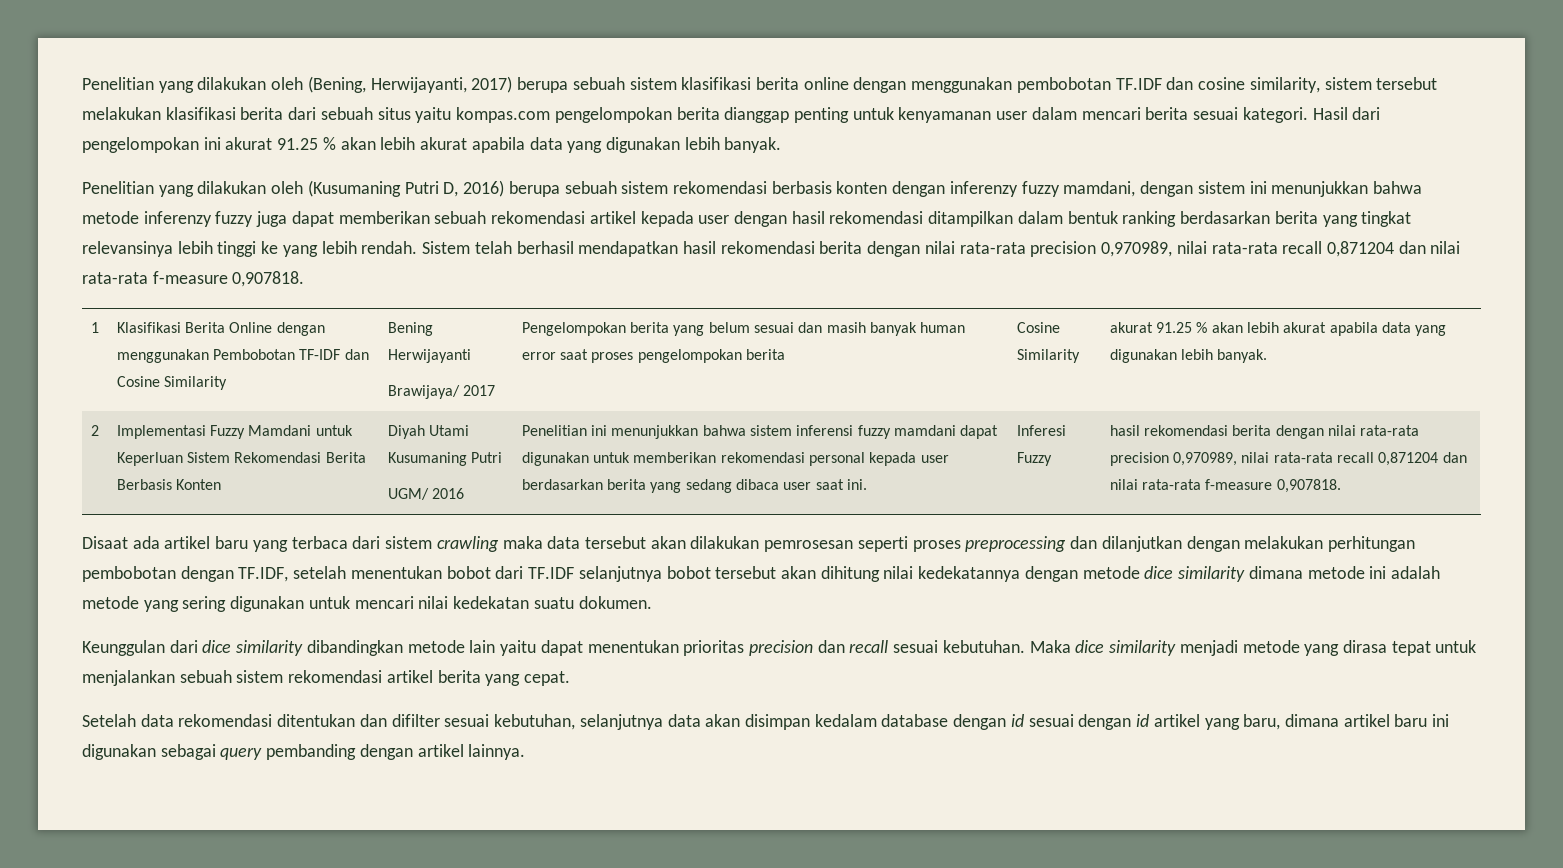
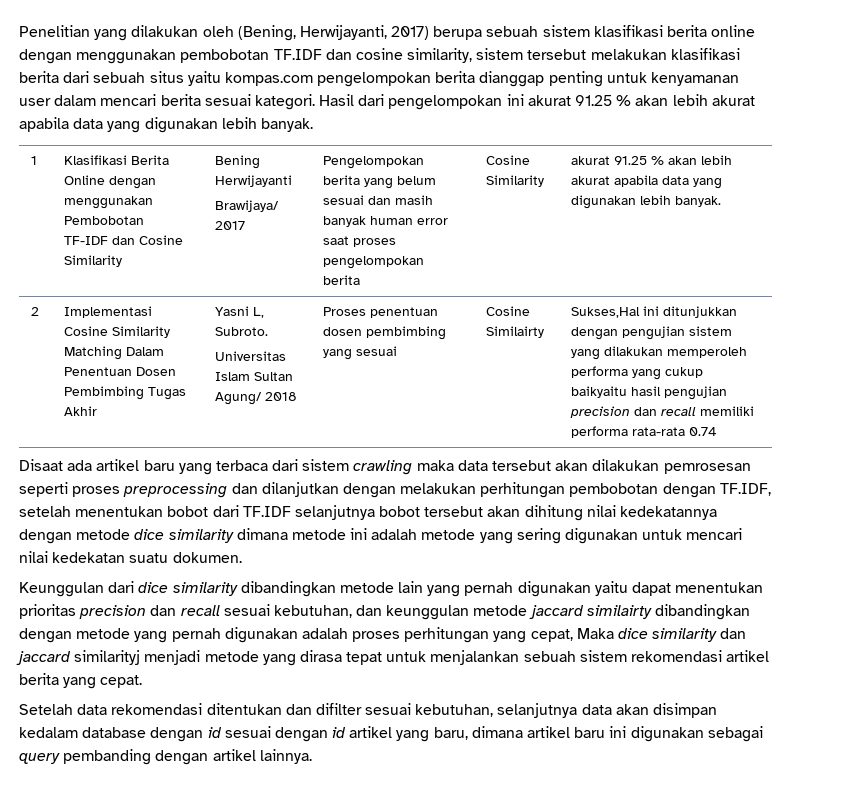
- Penelitian yang dilakukan oleh (Kusumaning Putri D, 2016) berupa sebuah sistem rekomendasi berbasis konten dengan inferenzy fuzzy mamdani, dengan sistem ini menunjukkan bahwa metode inferenzy fuzzy juga dapat memberikan sebuah rekomendasi artikel kepada user dengan hasil rekomendasi ditampilkan dalam bentuk ranking berdasarkan berita yang tingkat relevansinya lebih tinggi ke yang lebih rendah. Sistem telah berhasil mendapatkan hasil rekomendasi berita dengan nilai rata-rata precision 0,970989, nilai rata-rata recall 0,871204 dan nilai rata-rata f-measure 0,907818.
- Implementasi Fuzzy Mamdani untuk Keperluan Sistem Rekomendasi Berita Berbasis Konten | Diyah Utami Kusumaning Putri
- UGM/ 2016 | Penelitian ini menunjukkan bahwa sistem inferensi fuzzy mamdani dapat digunakan untuk memberikan rekomendasi personal kepada user berdasarkan berita yang sedang dibaca user saat ini. | Inferesi Fuzzy | hasil rekomendasi berita dengan nilai rata-rata precision 0,970989, nilai rata-rata recall 0,871204 dan nilai rata-rata f-measure 0,907818.
+ Implementasi Cosine Similarity Matching Dalam Penentuan Dosen Pembimbing Tugas Akhir | Yasni L, Subroto.
+ Universitas Islam Sultan Agung/ 2018 | Proses penentuan dosen pembimbing yang sesuai | Cosine Similairty | Sukses,Hal ini ditunjukkan dengan pengujian sistem yang dilakukan memperoleh performa yang cukup baikyaitu hasil pengujian precision dan recall memiliki performa rata-rata 0.74
- Keunggulan dari dice similarity dibandingkan metode lain yaitu dapat menentukan prioritas precision dan recall sesuai kebutuhan. Maka dice similarity menjadi metode yang dirasa tepat untuk menjalankan sebuah sistem rekomendasi artikel berita yang cepat.
+ Keunggulan dari dice similarity dibandingkan metode lain yang pernah digunakan yaitu dapat menentukan prioritas precision dan recall sesuai kebutuhan, dan keunggulan metode jaccard similairty dibandingkan dengan metode yang pernah digunakan adalah proses perhitungan yang cepat, Maka dice similarity dan jaccard similarityj menjadi metode yang dirasa tepat untuk menjalankan sebuah sistem rekomendasi artikel berita yang cepat.

